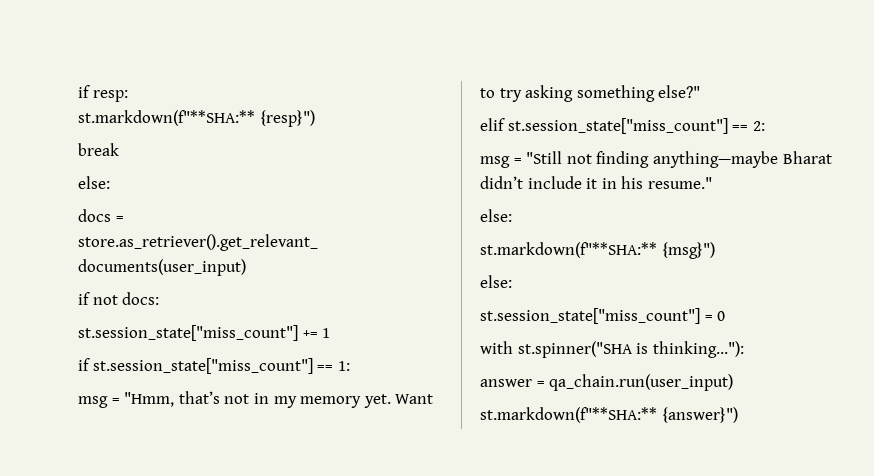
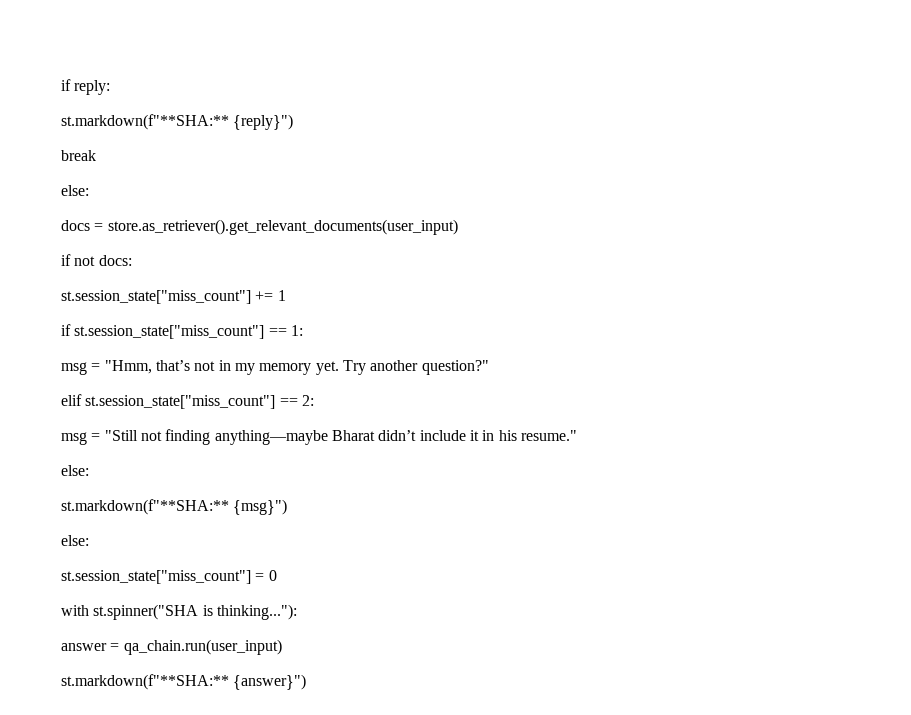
- if resp:
- st.markdown(f"**SHA:** {resp}")
+ if reply:
+ st.markdown(f"**SHA:** {reply}")
- Want to try asking something else?"
+ Try another question?"

